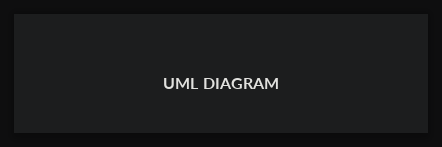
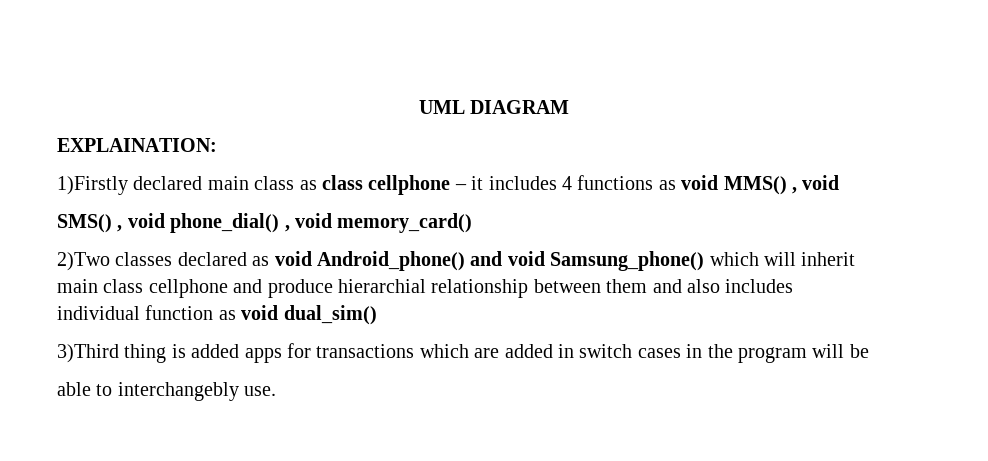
+ EXPLAINATION:
+ 1)Firstly declared main class as class cellphone – it includes 4 functions as void MMS() , void
+ SMS() , void phone_dial() , void memory_card()
+ 2)Two classes declared as void Android_phone() and void Samsung_phone() which will inherit
+ main class cellphone and produce hierarchial relationship between them and also includes
+ individual function as void dual_sim()
+ 3)Third thing is added apps for transactions which are added in switch cases in the program will be
+ able to interchangebly use.

